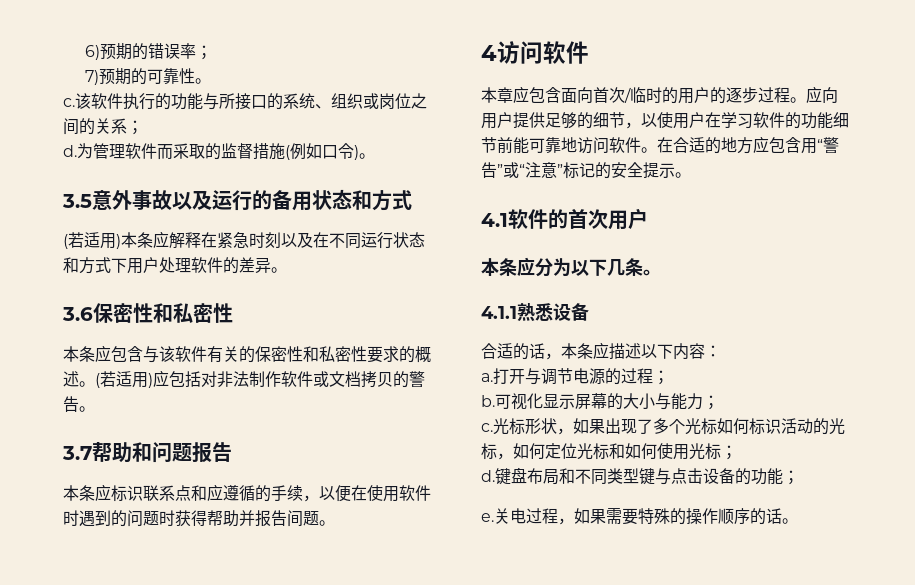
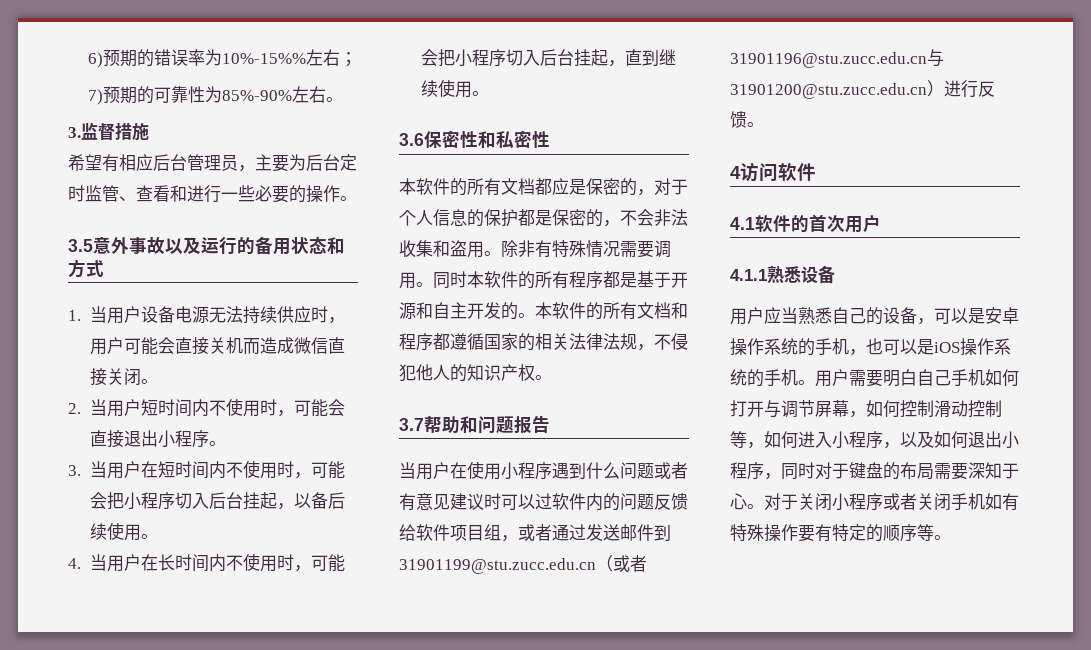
- 6)预期的错误率；
+ 6)预期的错误率为10%-15%%左右；
- 7)预期的可靠性。
- c.该软件执行的功能与所接口的系统、组织或岗位之间的关系；
- d.为管理软件而采取的监督措施(例如口令)。
+ 7)预期的可靠性为85%-90%左右。
+ 3.监督措施
+ 希望有相应后台管理员，主要为后台定时监管、查看和进行一些必要的操作。
- (若适用)本条应解释在紧急时刻以及在不同运行状态和方式下用户处理软件的差异。
+ 1.当用户设备电源无法持续供应时，用户可能会直接关机而造成微信直接关闭。
+ 2.当用户短时间内不使用时，可能会直接退出小程序。
+ 3.当用户在短时间内不使用时，可能会把小程序切入后台挂起，以备后续使用。
+ 4.当用户在长时间内不使用时，可能会把小程序切入后台挂起，直到继续使用。
- 本条应包含与该软件有关的保密性和私密性要求的概述。(若适用)应包括对非法制作软件或文档拷贝的警告。
+ 本软件的所有文档都应是保密的，对于个人信息的保护都是保密的，不会非法收集和盗用。除非有特殊情况需要调用。同时本软件的所有程序都是基于开源和自主开发的。本软件的所有文档和程序都遵循国家的相关法律法规，不侵犯他人的知识产权。
- 本条应标识联系点和应遵循的手续，以便在使用软件时遇到的问题时获得帮助并报告间题。
+ 当用户在使用小程序遇到什么问题或者有意见建议时可以过软件内的问题反馈给软件项目组，或者通过发送邮件到31901199@stu.zucc.edu.cn（或者31901196@stu.zucc.edu.cn与31901200@stu.zucc.edu.cn）进行反馈。
  4访问软件
- 本章应包含面向首次/临时的用户的逐步过程。应向用户提供足够的细节，以使用户在学习软件的功能细节前能可靠地访问软件。在合适的地方应包含用“警告”或“注意”标记的安全提示。
- 本条应分为以下几条。
  4.1.1熟悉设备
- 合适的话，本条应描述以下内容：
- a.打开与调节电源的过程；
- b.可视化显示屏幕的大小与能力；
- c.光标形状，如果出现了多个光标如何标识活动的光标，如何定位光标和如何使用光标；
- d.键盘布局和不同类型键与点击设备的功能；
- e.关电过程，如果需要特殊的操作顺序的话。
+ 用户应当熟悉自己的设备，可以是安卓操作系统的手机，也可以是iOS操作系统的手机。用户需要明白自己手机如何打开与调节屏幕，如何控制滑动控制等，如何进入小程序，以及如何退出小程序，同时对于键盘的布局需要深知于心。对于关闭小程序或者关闭手机如有特殊操作要有特定的顺序等。

